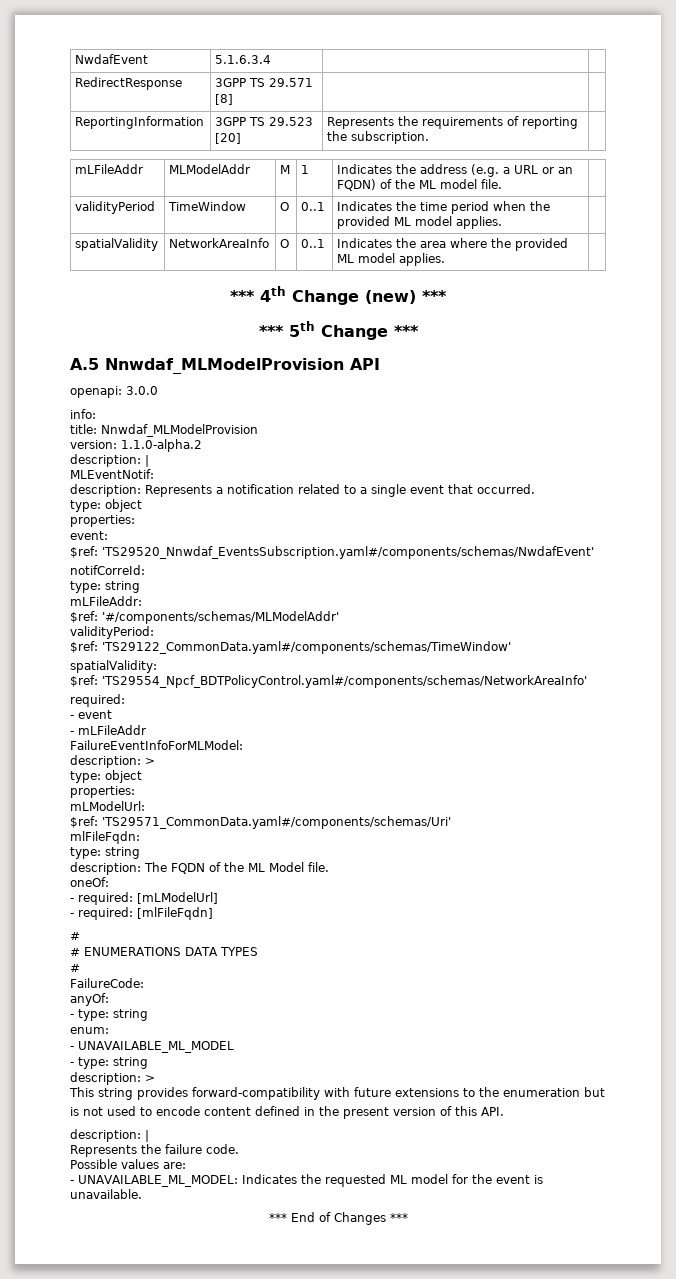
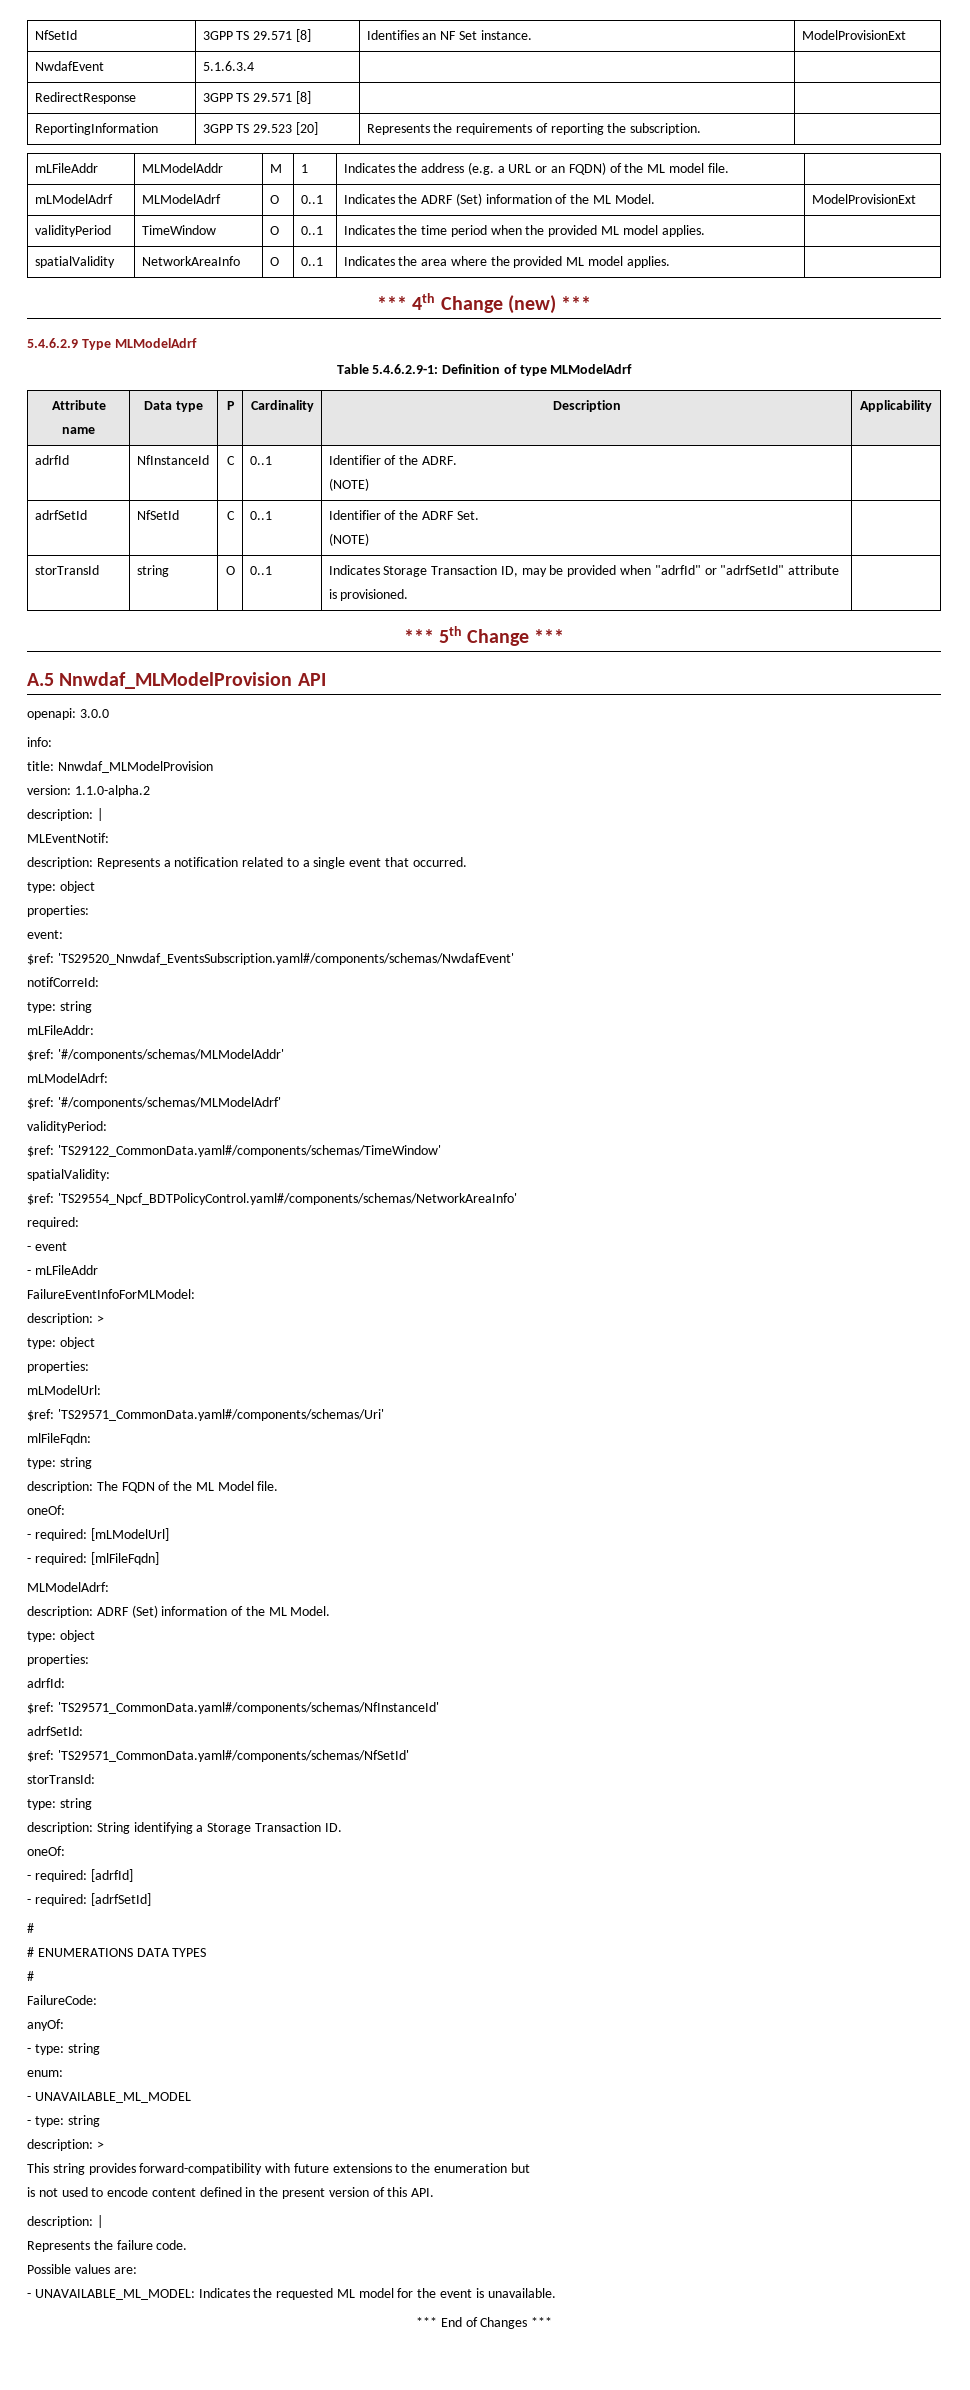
+ NfSetId | 3GPP TS 29.571 [8] | Identifies an NF Set instance. | ModelProvisionExt
+ mLModelAdrf | MLModelAdrf | O | 0..1 | Indicates the ADRF (Set) information of the ML Model. | ModelProvisionExt
+ 5.4.6.2.9 Type MLModelAdrf
+ Table 5.4.6.2.9-1: Definition of type MLModelAdrf
+ Attribute name | Data type | P | Cardinality | Description | Applicability
+ adrfId | NfInstanceId | C | 0..1 | Identifier of the ADRF.
+ (NOTE) |
+ adrfSetId | NfSetId | C | 0..1 | Identifier of the ADRF Set.
+ (NOTE) |
+ storTransId | string | O | 0..1 | Indicates Storage Transaction ID, may be provided when "adrfId" or "adrfSetId" attribute is provisioned. |
+ mLModelAdrf:
+ $ref: '#/components/schemas/MLModelAdrf'
+ MLModelAdrf:
+ description: ADRF (Set) information of the ML Model.
+ type: object
+ properties:
+ adrfId:
+ $ref: 'TS29571_CommonData.yaml#/components/schemas/NfInstanceId'
+ adrfSetId:
+ $ref: 'TS29571_CommonData.yaml#/components/schemas/NfSetId'
+ storTransId:
+ type: string
+ description: String identifying a Storage Transaction ID.
+ oneOf:
+ - required: [adrfId]
+ - required: [adrfSetId]

